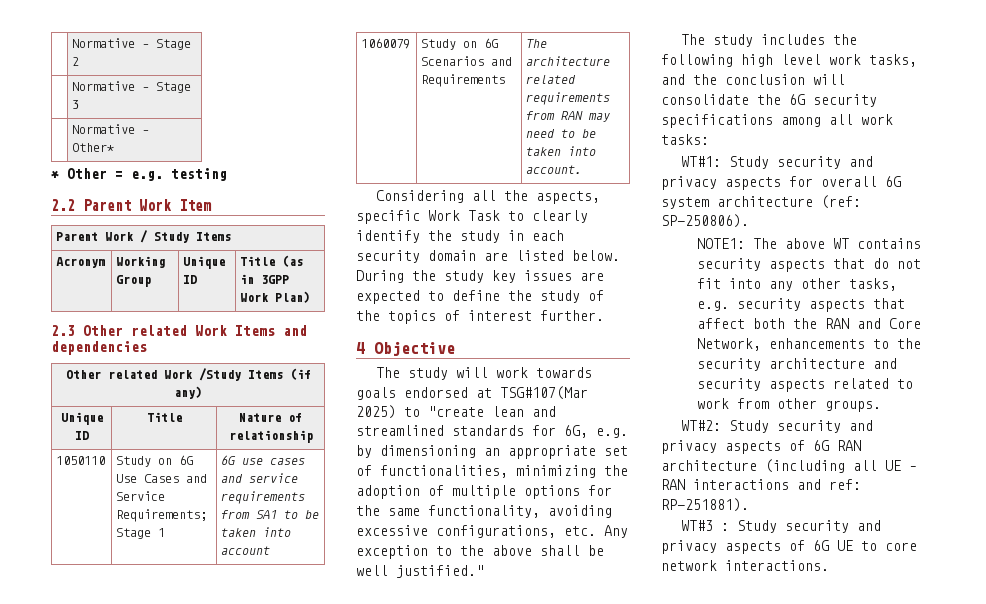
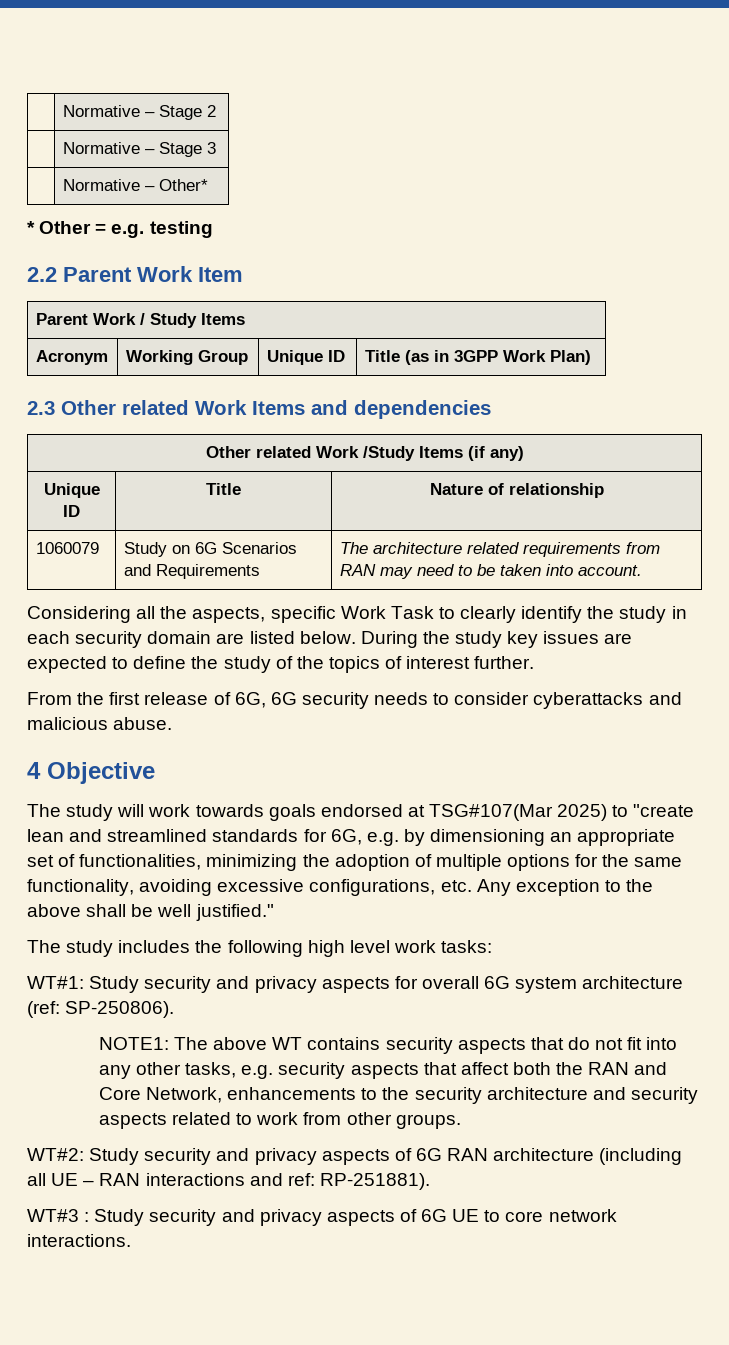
- 1050110 | Study on 6G Use Cases and Service Requirements; Stage 1 | 6G use cases and service requirements from SA1 to be taken into account
+ From the first release of 6G, 6G security needs to consider cyberattacks and malicious abuse.
- The study includes the following high level work tasks, and the conclusion will consolidate the 6G security specifications among all work tasks:
+ The study includes the following high level work tasks:

